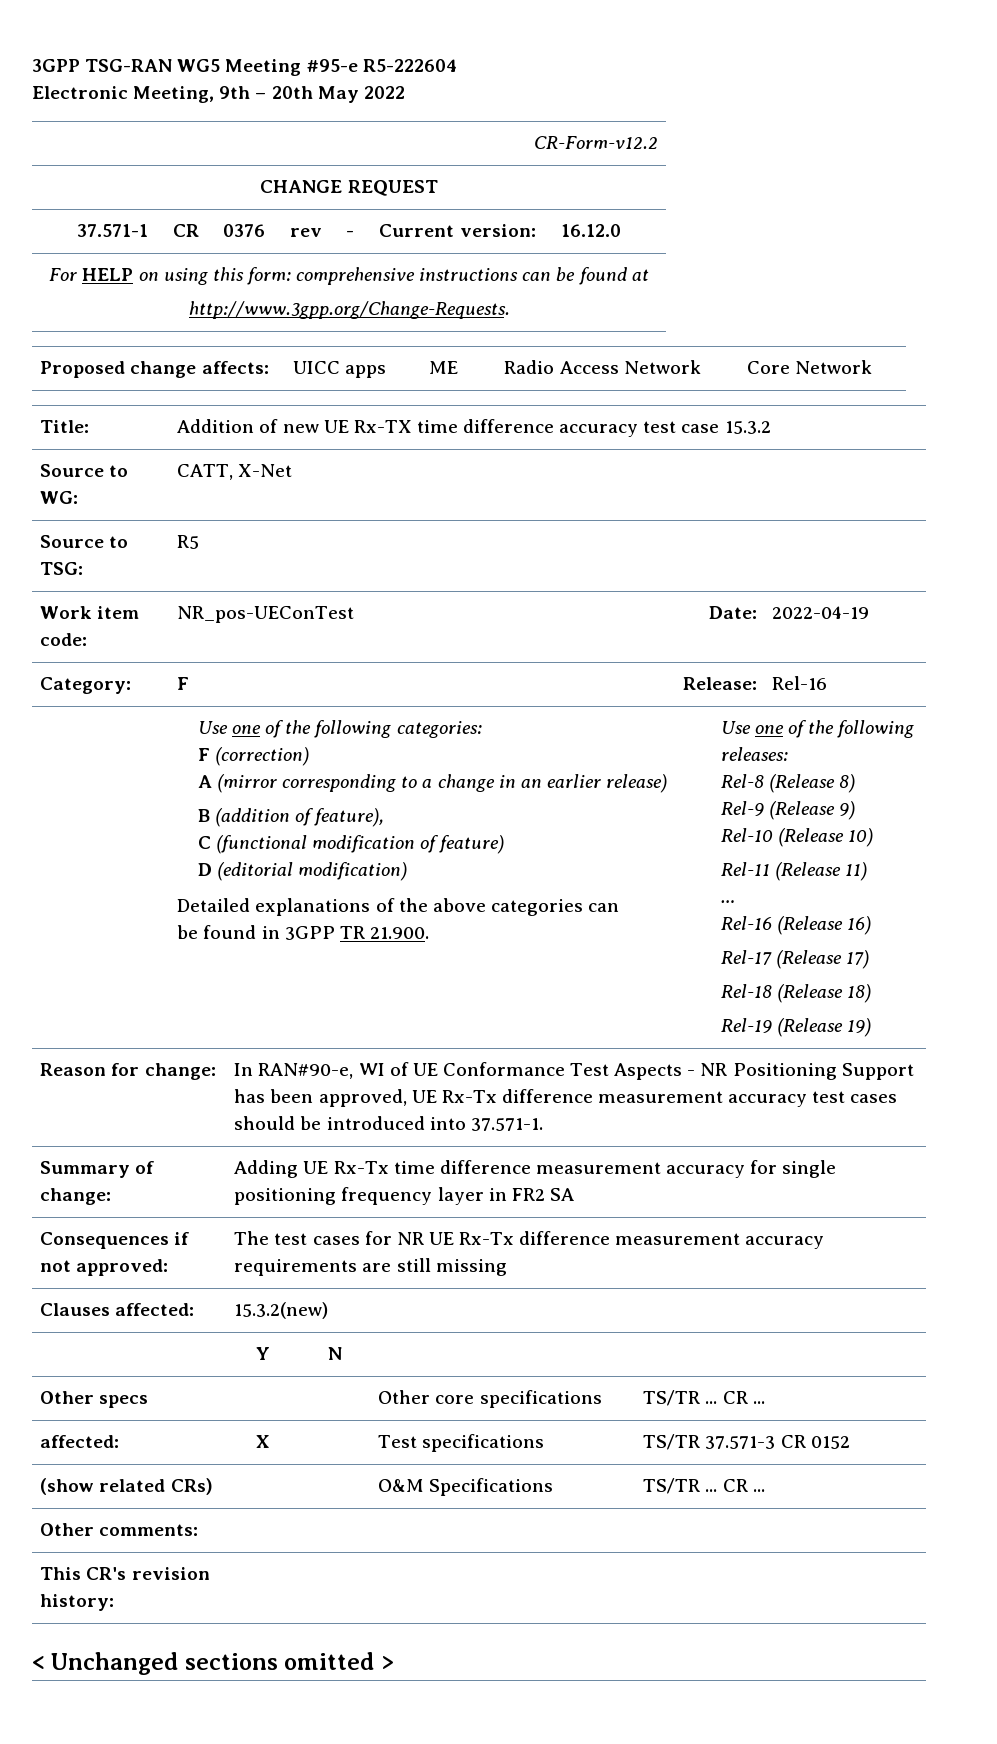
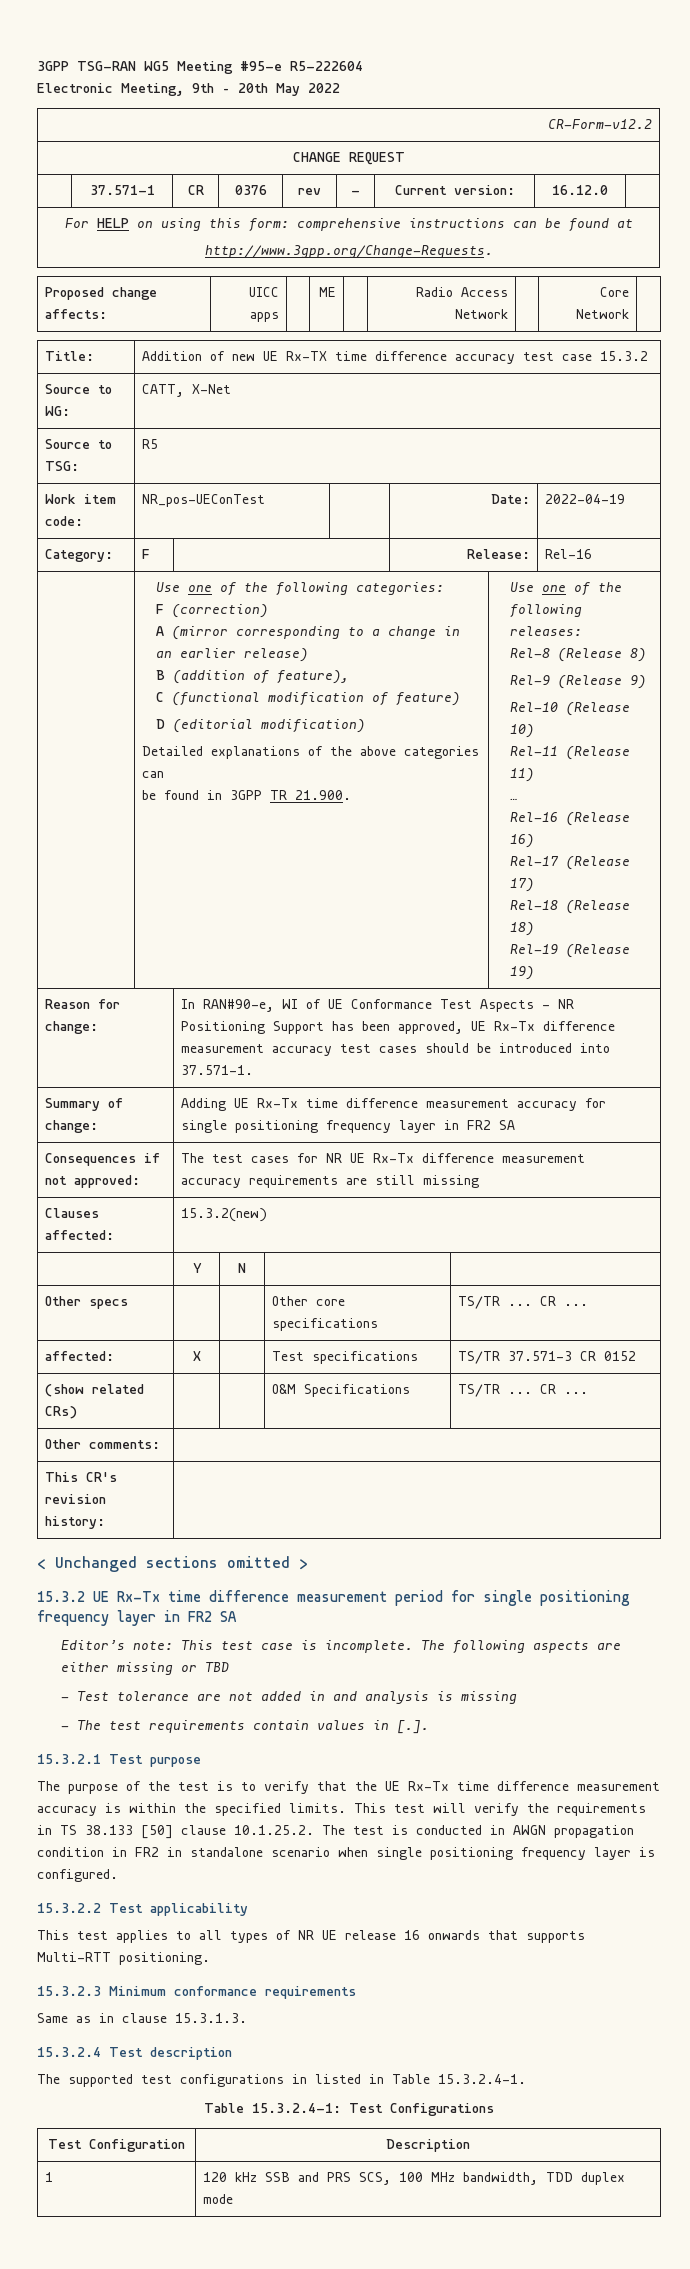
+ 15.3.2 UE Rx-Tx time difference measurement period for single positioning frequency layer in FR2 SA
+ Editor’s note: This test case is incomplete. The following aspects are either missing or TBD
+ - Test tolerance are not added in and analysis is missing
+ - The test requirements contain values in [.].
+ 15.3.2.1 Test purpose
+ The purpose of the test is to verify that the UE Rx-Tx time difference measurement accuracy is within the specified limits. This test will verify the requirements in TS 38.133 [50] clause 10.1.25.2. The test is conducted in AWGN propagation condition in FR2 in standalone scenario when single positioning frequency layer is configured.
+ 15.3.2.2 Test applicability
+ This test applies to all types of NR UE release 16 onwards that supports Multi-RTT positioning.
+ 15.3.2.3 Minimum conformance requirements
+ Same as in clause 15.3.1.3.
+ 15.3.2.4 Test description
+ The supported test configurations in listed in Table 15.3.2.4-1.
+ Table 15.3.2.4-1: Test Configurations
+ Test Configuration | Description
+ 1 | 120 kHz SSB and PRS SCS, 100 MHz bandwidth, TDD duplex mode

